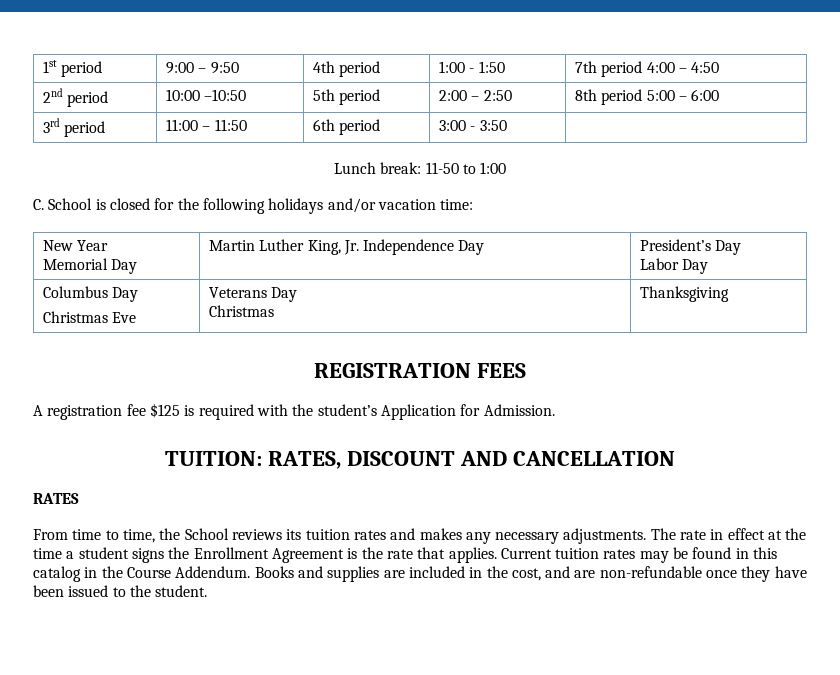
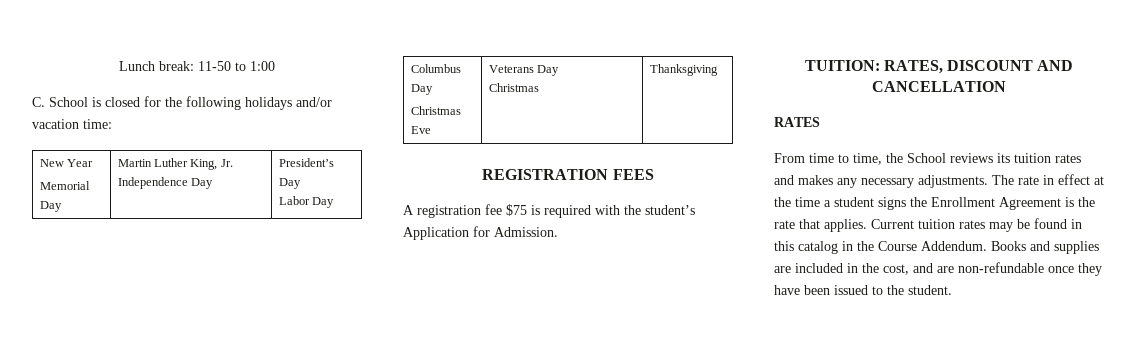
- 1st period | 9:00 – 9:50 | 4th period | 1:00 - 1:50 | 7th period 4:00 – 4:50
- 2nd period | 10:00 –10:50 | 5th period | 2:00 – 2:50 | 8th period 5:00 – 6:00
- 3rd period | 11:00 – 11:50 | 6th period | 3:00 - 3:50 |
- A registration fee $125 is required with the student’s Application for Admission.
+ A registration fee $75 is required with the student’s Application for Admission.

